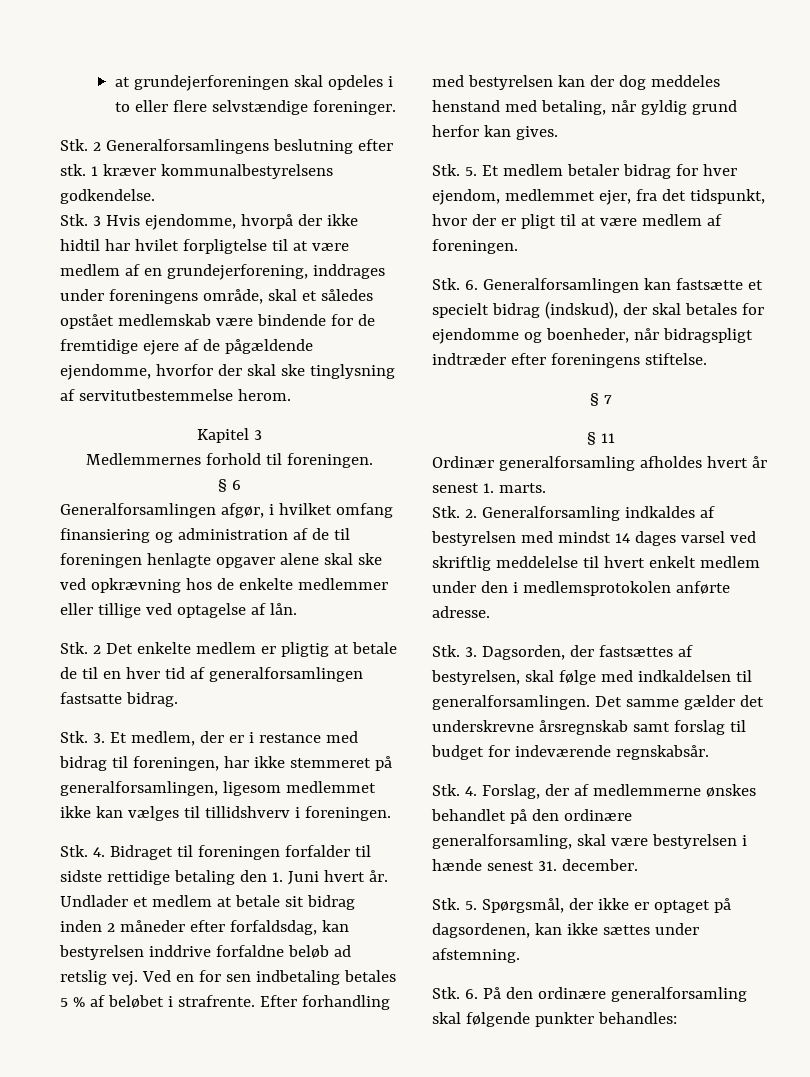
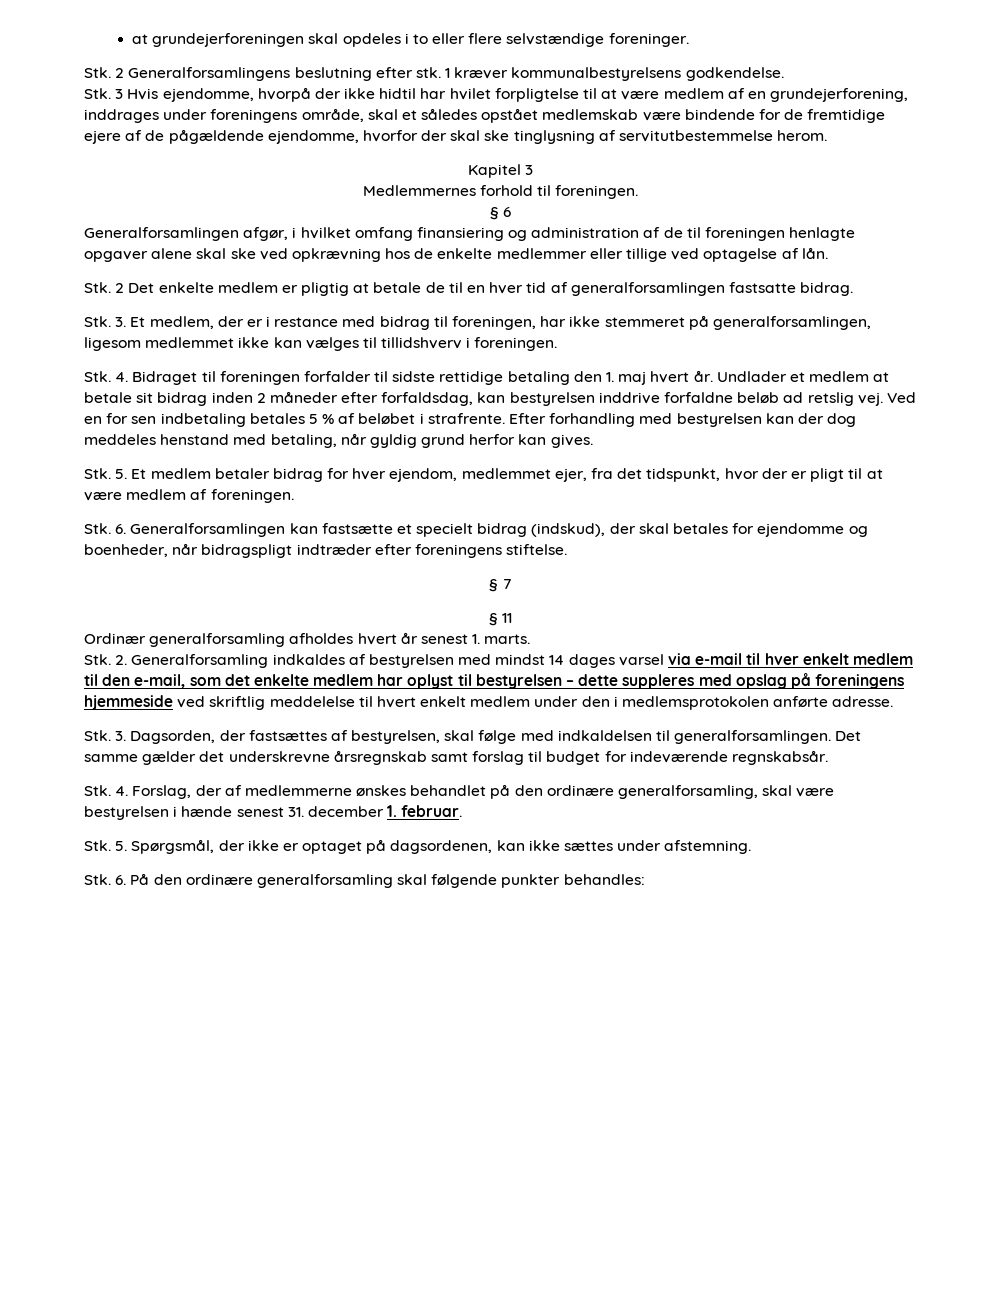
- Stk. 4. Bidraget til foreningen forfalder til sidste rettidige betaling den 1. Juni hvert år.
+ Stk. 4. Bidraget til foreningen forfalder til sidste rettidige betaling den 1. maj hvert år.
- Stk. 2. Generalforsamling indkaldes af bestyrelsen med mindst 14 dages varsel ved skriftlig meddelelse til hvert enkelt medlem under den i medlemsprotokolen anførte adresse.
+ Stk. 2. Generalforsamling indkaldes af bestyrelsen med mindst 14 dages varsel via e-mail til hver enkelt medlem til den e-mail, som det enkelte medlem har oplyst til bestyrelsen – dette suppleres med opslag på foreningens hjemmeside ved skriftlig meddelelse til hvert enkelt medlem under den i medlemsprotokolen anførte adresse.
- Stk. 4. Forslag, der af medlemmerne ønskes behandlet på den ordinære generalforsamling, skal være bestyrelsen i hænde senest 31. december.
+ Stk. 4. Forslag, der af medlemmerne ønskes behandlet på den ordinære generalforsamling, skal være bestyrelsen i hænde senest 31. december 1. februar.

